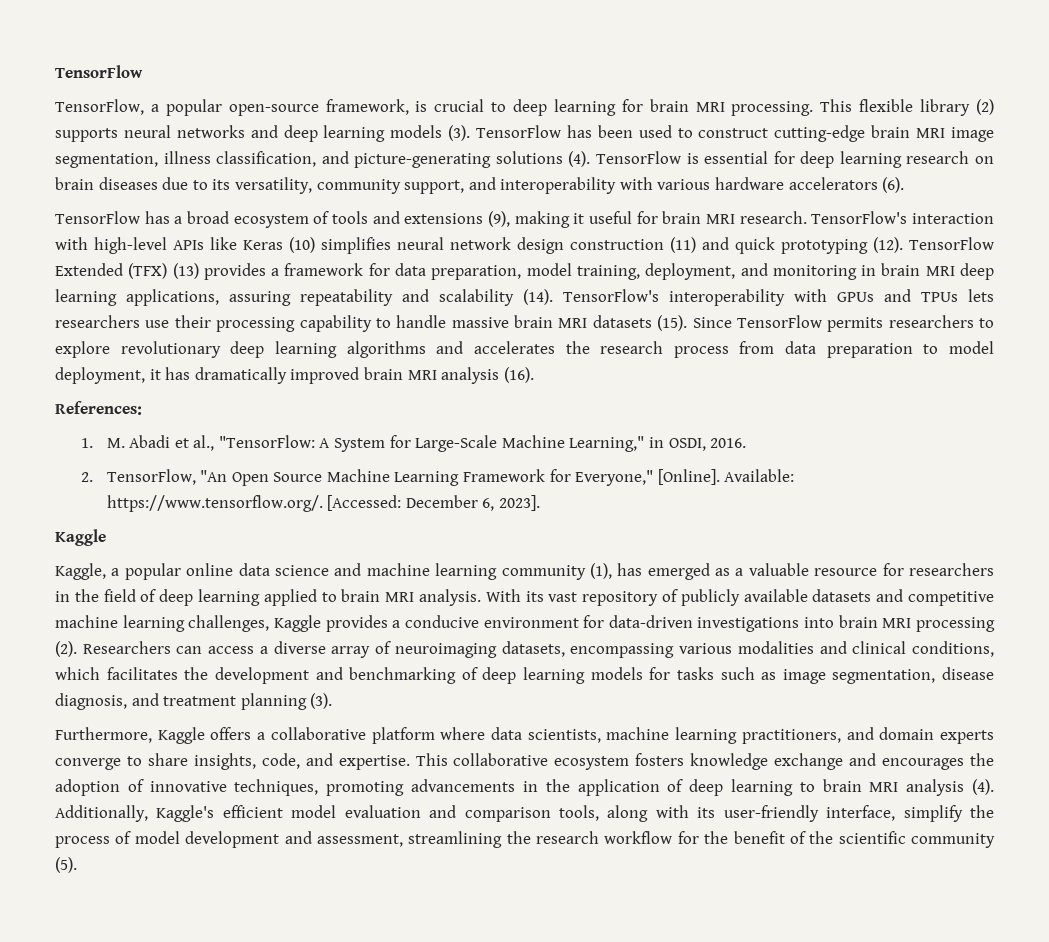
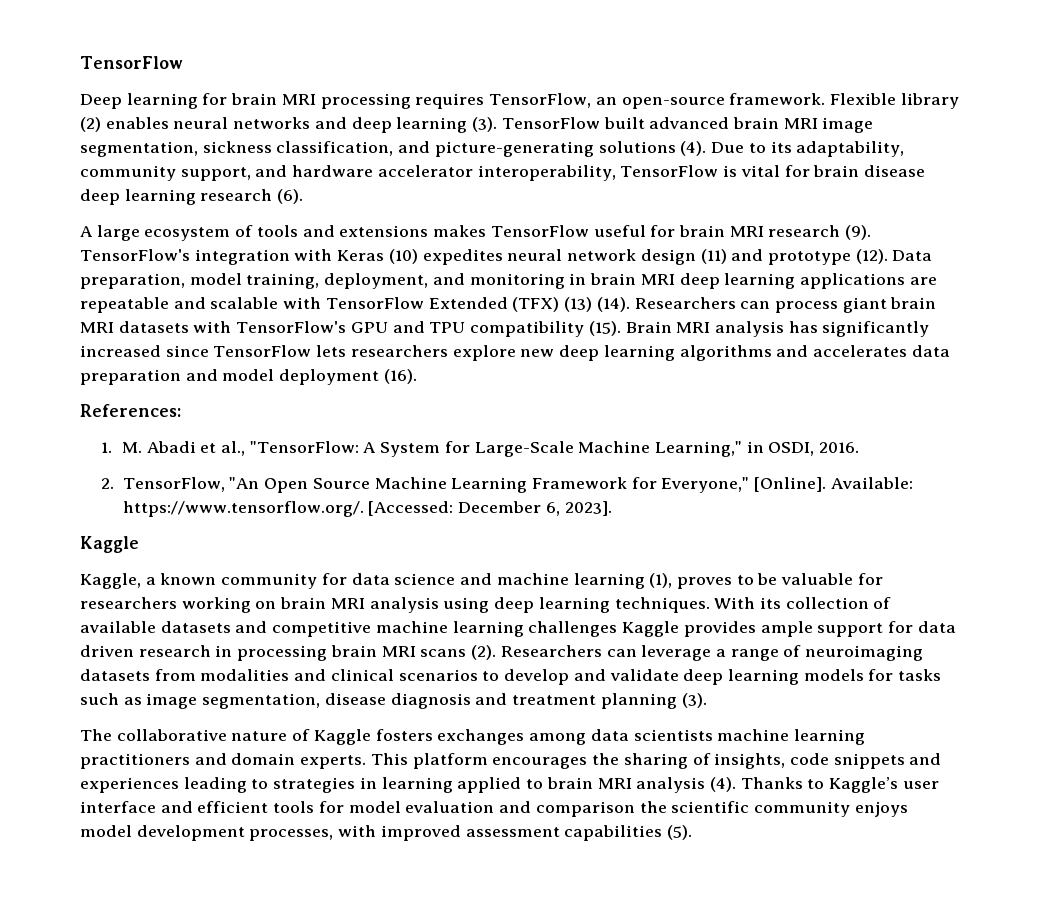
- TensorFlow, a popular open-source framework, is crucial to deep learning for brain MRI processing. This flexible library (2) supports neural networks and deep learning models (3).
+ Deep learning for brain MRI processing requires TensorFlow, an open-source framework. Flexible library (2) enables neural networks and deep learning (3).
- TensorFlow has been used to construct cutting-edge brain MRI image segmentation, illness classification, and picture-generating solutions (4).
+ TensorFlow built advanced brain MRI image segmentation, sickness classification, and picture-generating solutions (4).
- TensorFlow is essential for deep learning research on brain diseases due to its versatility, community support, and interoperability with various hardware accelerators (6).
- TensorFlow has a broad ecosystem of tools and extensions (9), making it useful for brain MRI research. TensorFlow's interaction with high-level APIs like Keras (10) simplifies neural network design construction (11) and quick prototyping (12). TensorFlow Extended (TFX) (13) provides a framework for data preparation, model training, deployment, and monitoring in brain MRI deep learning applications, assuring repeatability and scalability (14). TensorFlow's interoperability with GPUs and TPUs lets researchers use their processing capability to handle massive brain MRI datasets (15). Since TensorFlow permits researchers to explore revolutionary deep learning algorithms and accelerates the research process from data preparation to model deployment, it has dramatically improved brain MRI analysis (16).
+ Due to its adaptability, community support, and hardware accelerator interoperability, TensorFlow is vital for brain disease deep learning research (6).
+ A large ecosystem of tools and extensions makes TensorFlow useful for brain MRI research (9). TensorFlow's integration with Keras (10) expedites neural network design (11) and prototype (12). Data preparation, model training, deployment, and monitoring in brain MRI deep learning applications are repeatable and scalable with TensorFlow Extended (TFX) (13) (14). Researchers can process giant brain MRI datasets with TensorFlow's GPU and TPU compatibility (15). Brain MRI analysis has significantly increased since TensorFlow lets researchers explore new deep learning algorithms and accelerates data preparation and model deployment (16).
- Kaggle, a popular online data science and machine learning community (1), has emerged as a valuable resource for researchers in the field of deep learning applied to brain MRI analysis. With its vast repository of publicly available datasets and competitive machine learning challenges, Kaggle provides a conducive environment for data-driven investigations into brain MRI processing (2).
+ Kaggle, a known community for data science and machine learning (1), proves to be valuable for researchers working on brain MRI analysis using deep learning techniques. With its collection of available datasets and competitive machine learning challenges Kaggle provides ample support for data driven research in processing brain MRI scans (2).
- Researchers can access a diverse array of neuroimaging datasets, encompassing various modalities and clinical conditions, which facilitates the development and benchmarking of deep learning models for tasks such as image segmentation, disease diagnosis, and treatment planning (3).
+ Researchers can leverage a range of neuroimaging datasets from modalities and clinical scenarios to develop and validate deep learning models for tasks such as image segmentation, disease diagnosis and treatment planning (3).
- Furthermore, Kaggle offers a collaborative platform where data scientists, machine learning practitioners, and domain experts converge to share insights, code, and expertise. This collaborative ecosystem fosters knowledge exchange and encourages the adoption of innovative techniques, promoting advancements in the application of deep learning to brain MRI analysis (4).
+ The collaborative nature of Kaggle fosters exchanges among data scientists machine learning practitioners and domain experts. This platform encourages the sharing of insights, code snippets and experiences leading to strategies in learning applied to brain MRI analysis (4).
- Additionally, Kaggle's efficient model evaluation and comparison tools, along with its user-friendly interface, simplify the process of model development and assessment, streamlining the research workflow for the benefit of the scientific community (5).
+ Thanks to Kaggle’s user interface and efficient tools for model evaluation and comparison the scientific community enjoys model development processes, with improved assessment capabilities (5).

